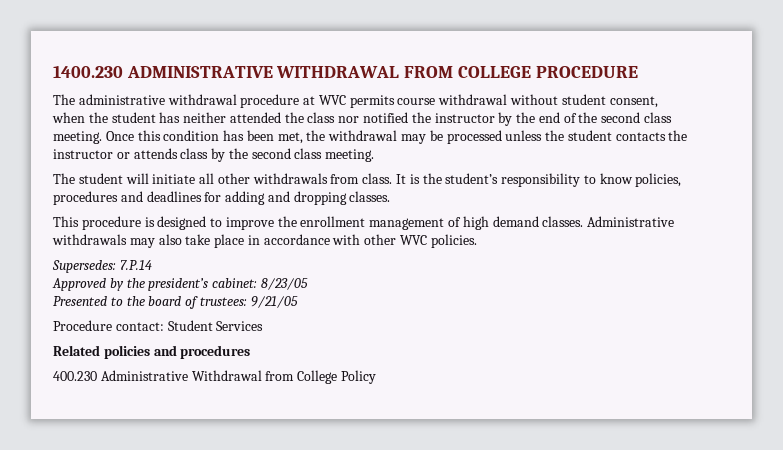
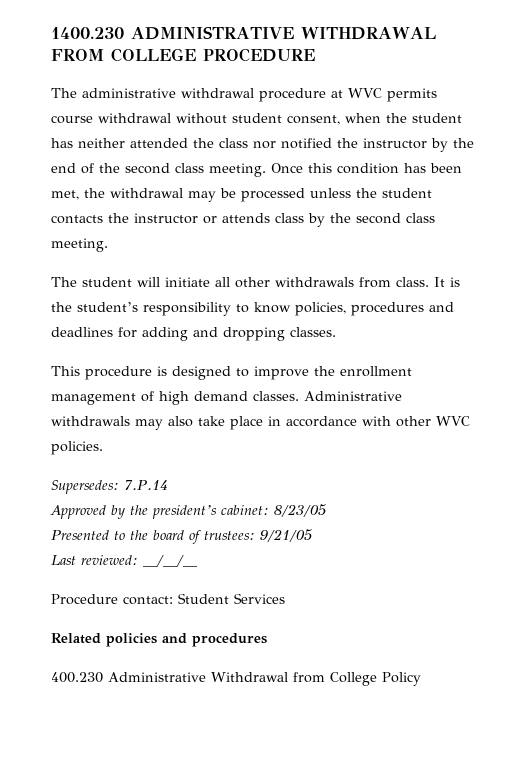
+ Last reviewed: __/__/__

